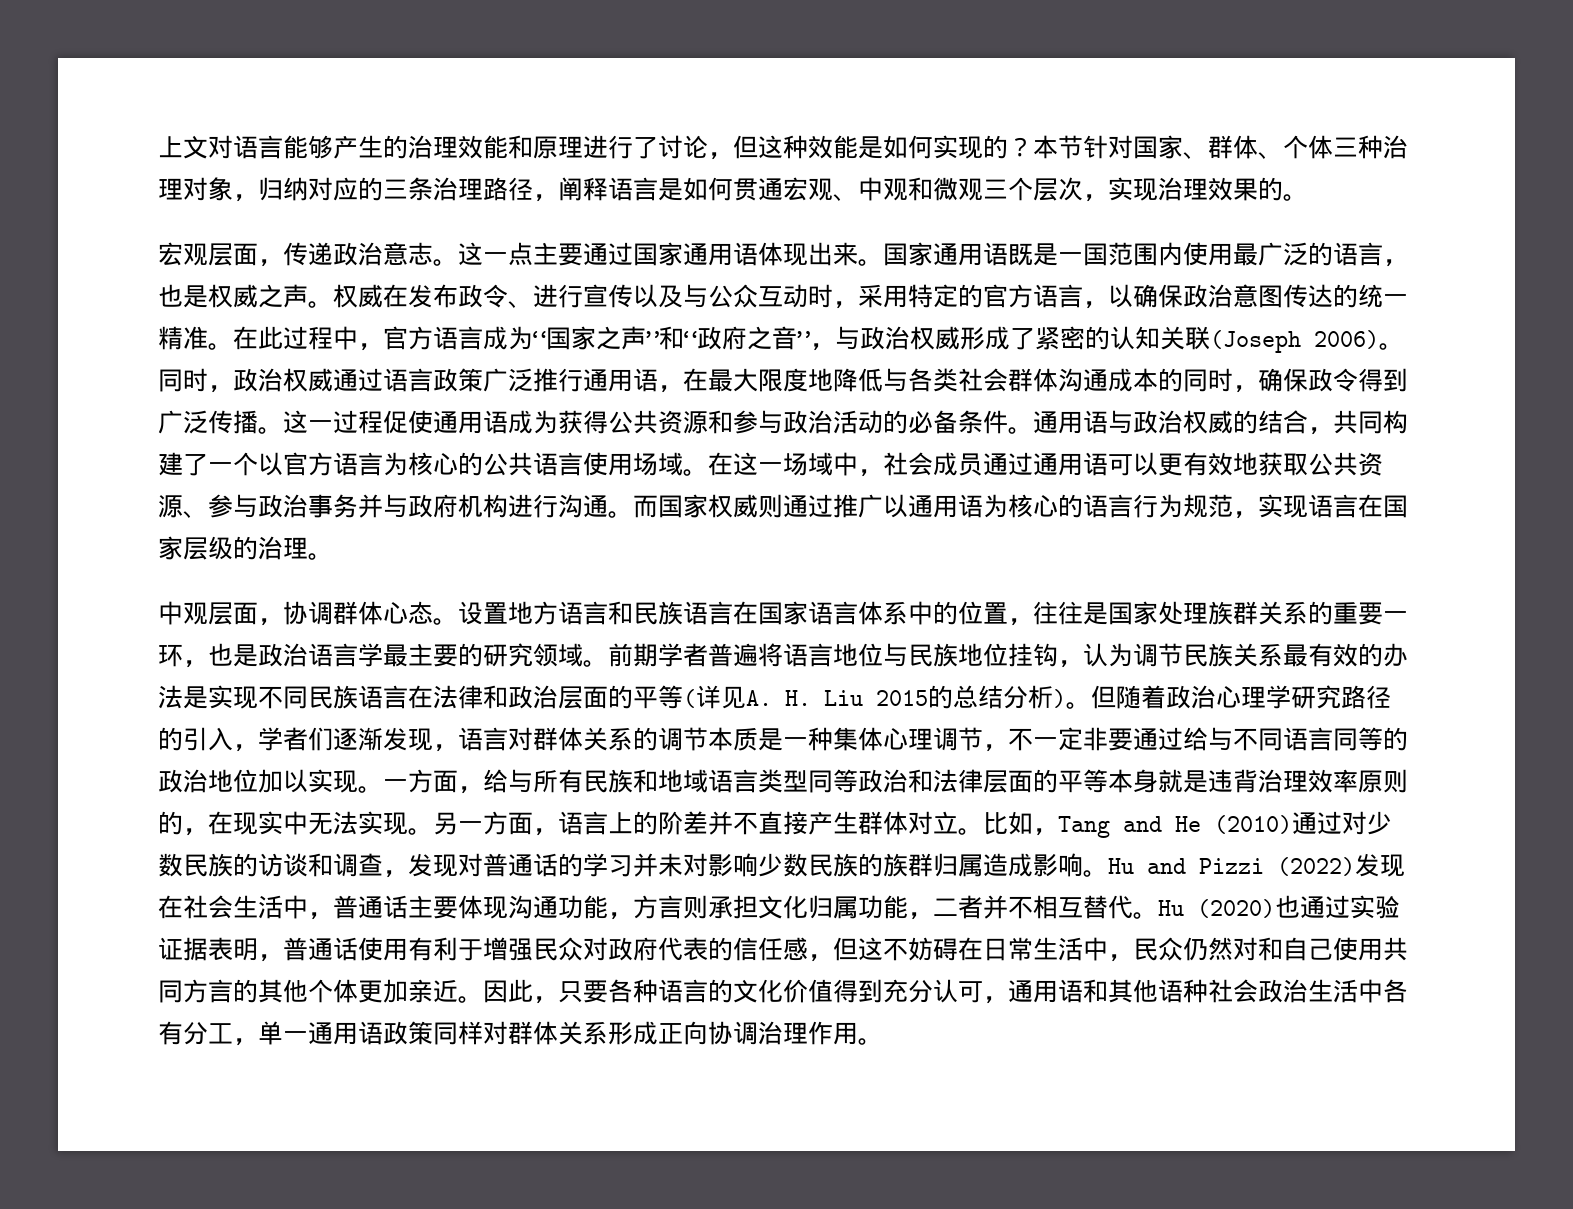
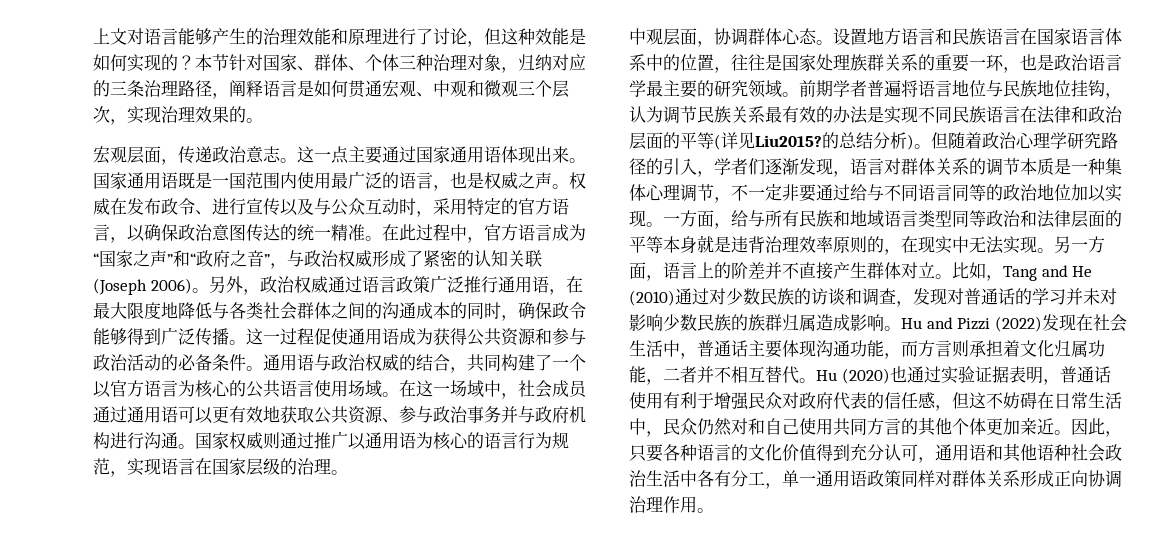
- 同时，政治权威通过语言政策广泛推行通用语，在最大限度地降低与各类社会群体沟通成本的同时，确保政令得到广泛传播。
+ 另外，政治权威通过语言政策广泛推行通用语，在最大限度地降低与各类社会群体之间的沟通成本的同时，确保政令能够得到广泛传播。
- 而国家权威则通过推广以通用语为核心的语言行为规范，实现语言在国家层级的治理。
+ 国家权威则通过推广以通用语为核心的语言行为规范，实现语言在国家层级的治理。
- 前期学者普遍将语言地位与民族地位挂钩，认为调节民族关系最有效的办法是实现不同民族语言在法律和政治层面的平等(详见A. H. Liu 2015的总结分析)。
+ 前期学者普遍将语言地位与民族地位挂钩，认为调节民族关系最有效的办法是实现不同民族语言在法律和政治层面的平等(详见Liu2015?的总结分析)。
- Hu and Pizzi (2022)发现在社会生活中，普通话主要体现沟通功能，方言则承担文化归属功能，二者并不相互替代。
+ Hu and Pizzi (2022)发现在社会生活中，普通话主要体现沟通功能，而方言则承担着文化归属功能，二者并不相互替代。

